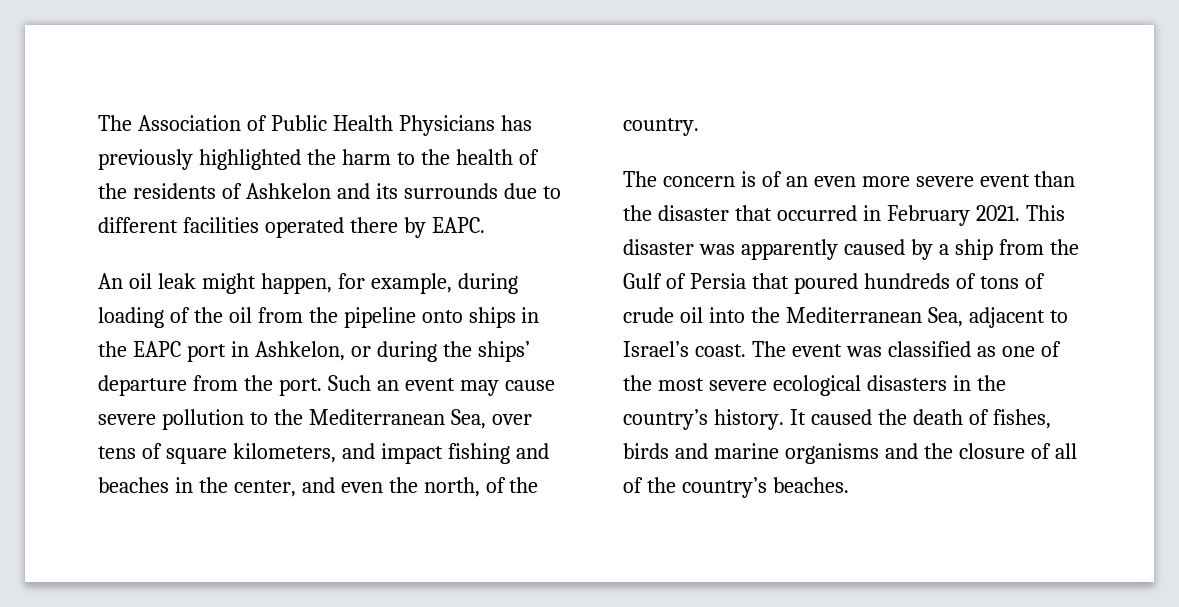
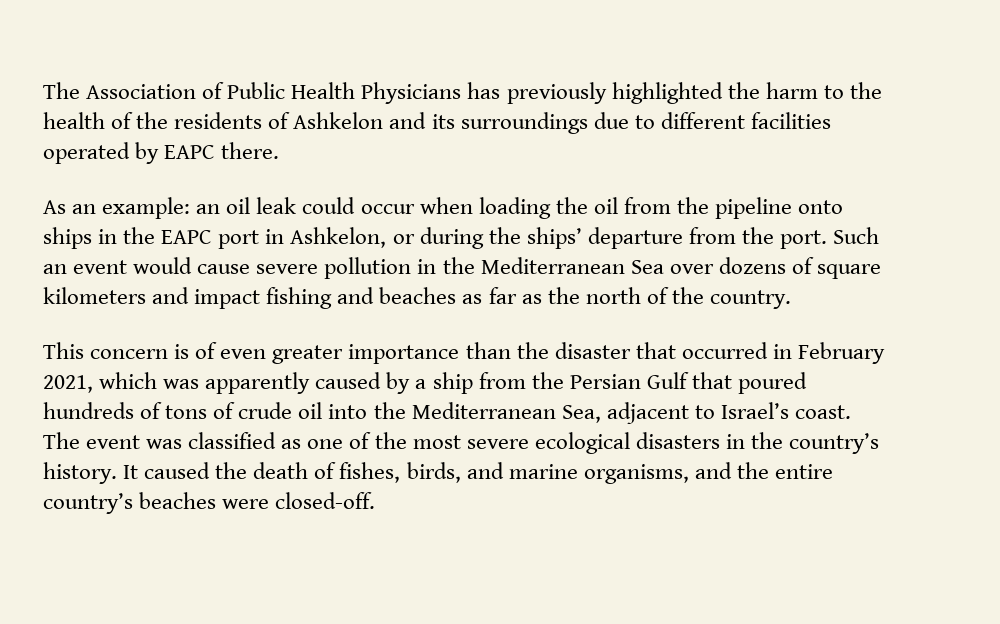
- The Association of Public Health Physicians has previously highlighted the harm to the health of the residents of Ashkelon and its surrounds due to different facilities operated there by EAPC.
- An oil leak might happen, for example, during loading of the oil from the pipeline onto ships in the EAPC port in Ashkelon, or during the ships’ departure from the port.
+ The Association of Public Health Physicians has previously highlighted the harm to the health of the residents of Ashkelon and its surroundings due to different facilities operated by EAPC there.
+ As an example: an oil leak could occur when loading the oil from the pipeline onto ships in the EAPC port in Ashkelon, or during the ships’ departure from the port.
- Such an event may cause severe pollution to the Mediterranean Sea, over tens of square kilometers, and impact fishing and beaches in the center, and even the north, of the country.
+ Such an event would cause severe pollution in the Mediterranean Sea over dozens of square kilometers and impact fishing and beaches as far as the north of the country.
- The concern is of an even more severe event than the disaster that occurred in February 2021. This disaster was apparently caused by a ship from the Gulf of Persia that poured hundreds of tons of crude oil into the Mediterranean Sea, adjacent to Israel’s coast.
+ This concern is of even greater importance than the disaster that occurred in February 2021, which was apparently caused by a ship from the Persian Gulf that poured hundreds of tons of crude oil into the Mediterranean Sea, adjacent to Israel’s coast.
- It caused the death of fishes, birds and marine organisms and the closure of all of the country’s beaches.
+ It caused the death of fishes, birds, and marine organisms, and the entire country’s beaches were closed-off.

